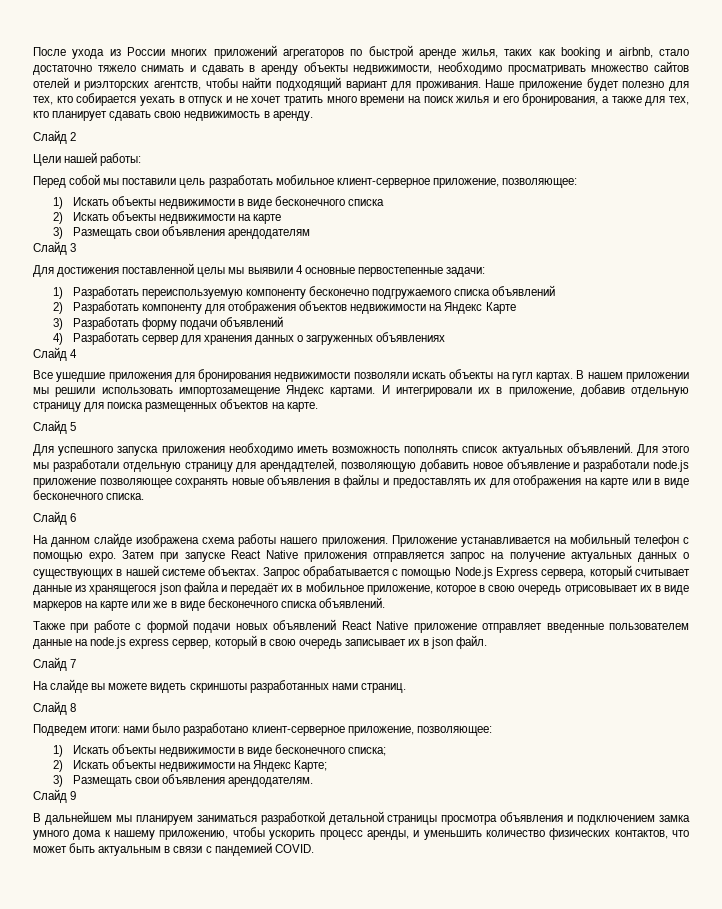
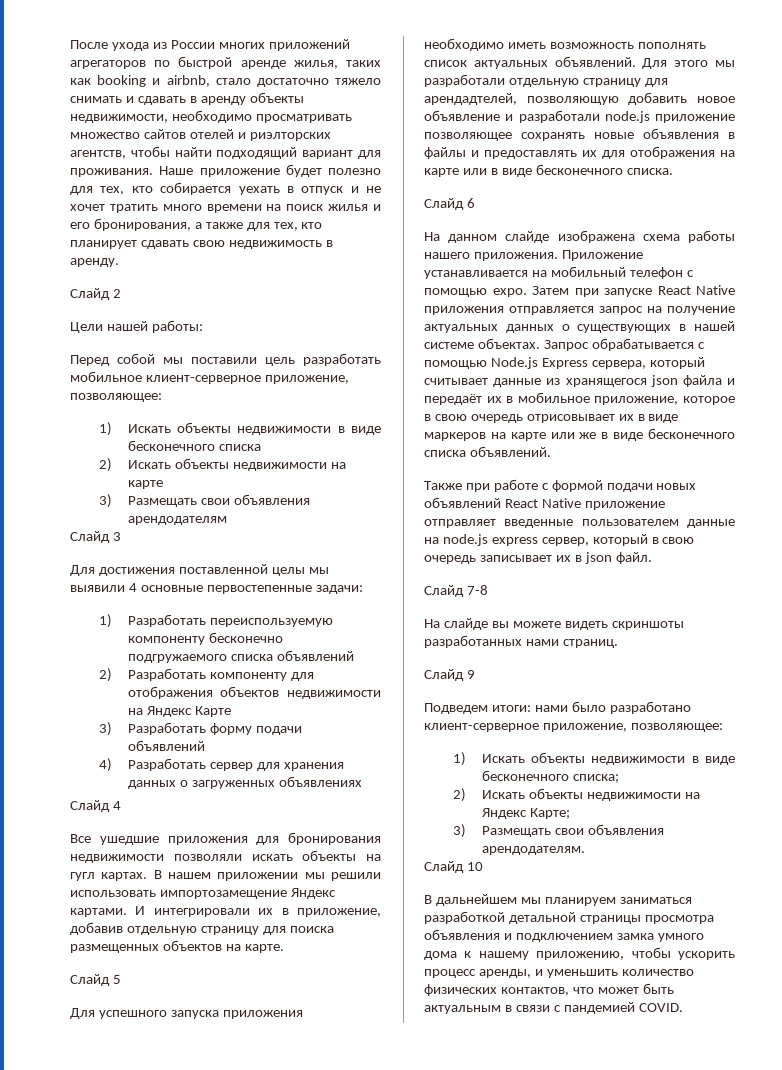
- Слайд 7
+ Слайд 7-8
- Слайд 8
+ Слайд 9
- Слайд 9
+ Слайд 10

